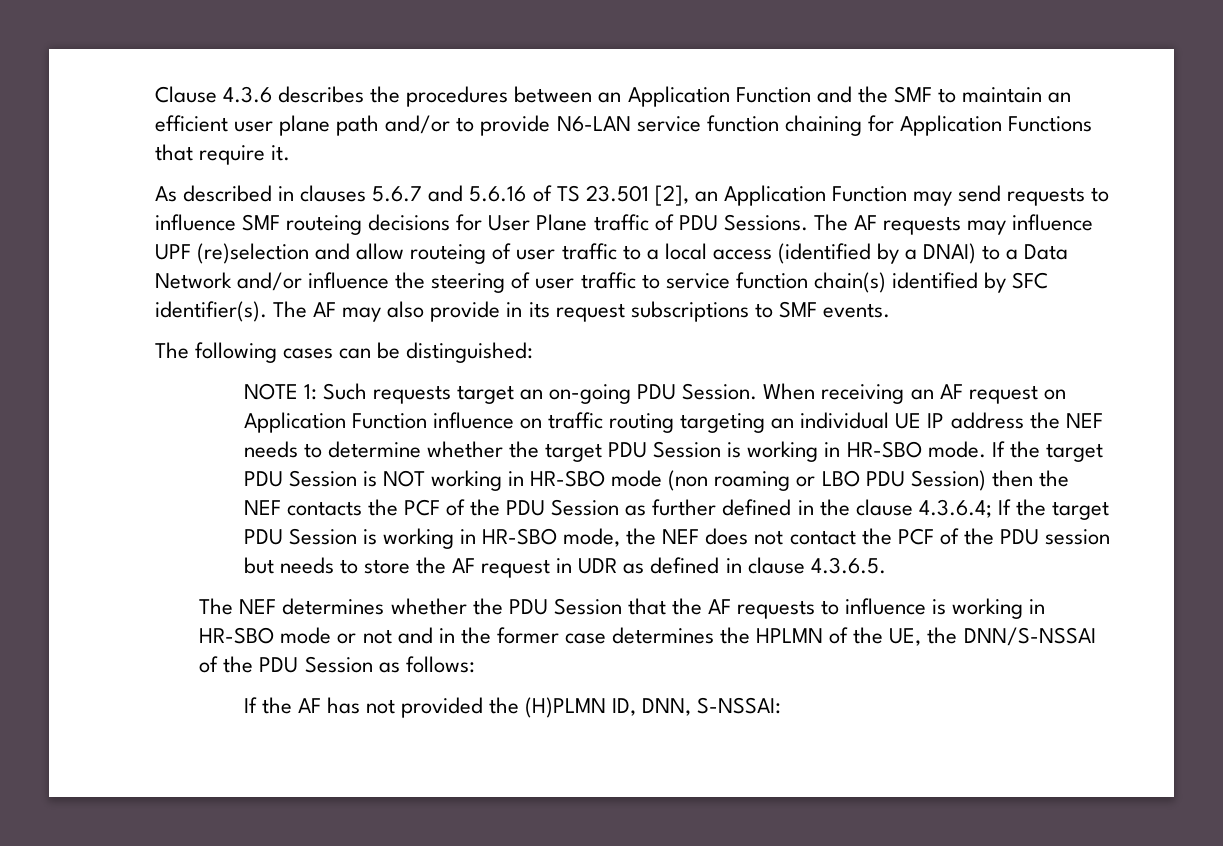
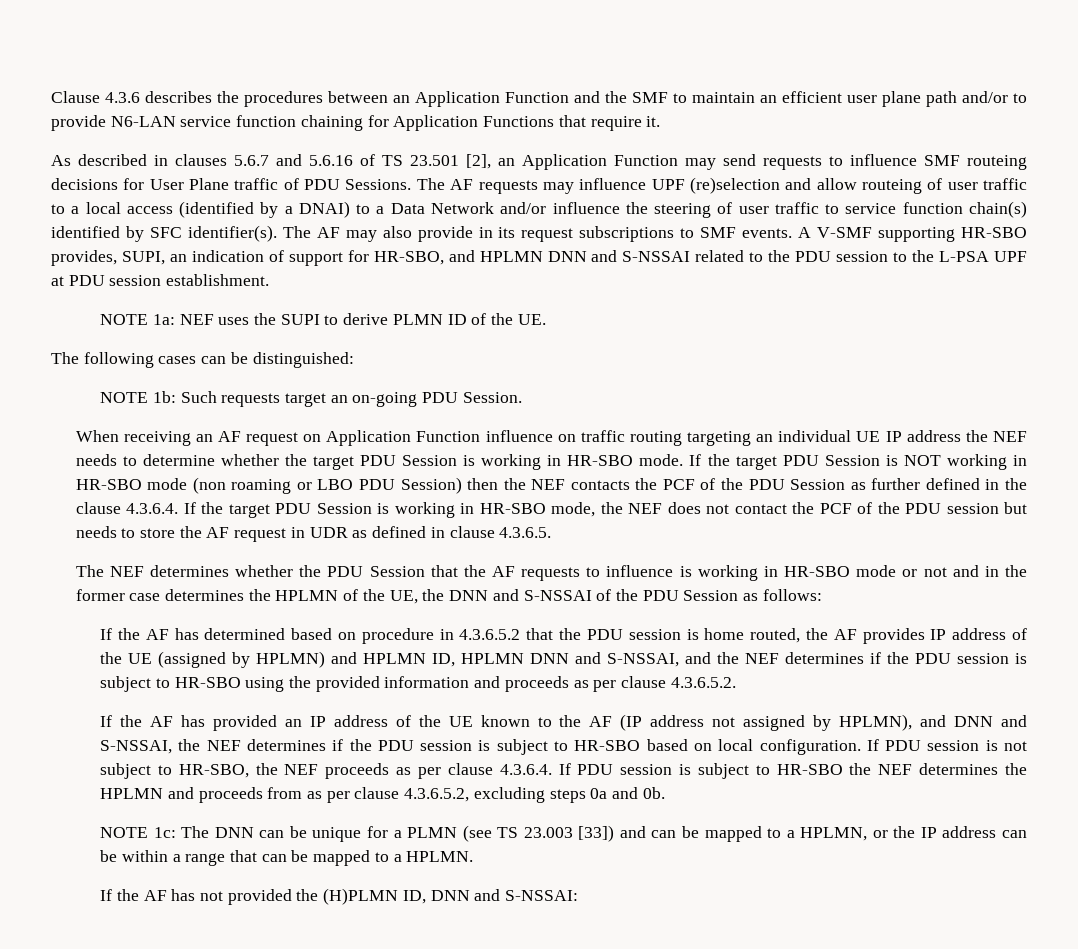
+ A V-SMF supporting HR-SBO provides, SUPI, an indication of support for HR-SBO, and HPLMN DNN and S-NSSAI related to the PDU session to the L-PSA UPF at PDU session establishment.
+ NOTE 1a: NEF uses the SUPI to derive PLMN ID of the UE.
- NOTE 1: Such requests target an on-going PDU Session. When receiving an AF request on Application Function influence on traffic routing targeting an individual UE IP address the NEF needs to determine whether the target PDU Session is working in HR-SBO mode.
+ NOTE 1b: Such requests target an on-going PDU Session.
+ When receiving an AF request on Application Function influence on traffic routing targeting an individual UE IP address the NEF needs to determine whether the target PDU Session is working in HR-SBO mode.
- If the target PDU Session is NOT working in HR-SBO mode (non roaming or LBO PDU Session) then the NEF contacts the PCF of the PDU Session as further defined in the clause 4.3.6.4; If the target PDU Session is working in HR-SBO mode, the NEF does not contact the PCF of the PDU session but needs to store the AF request in UDR as defined in clause 4.3.6.5.
+ If the target PDU Session is NOT working in HR-SBO mode (non roaming or LBO PDU Session) then the NEF contacts the PCF of the PDU Session as further defined in the clause 4.3.6.4. If the target PDU Session is working in HR-SBO mode, the NEF does not contact the PCF of the PDU session but needs to store the AF request in UDR as defined in clause 4.3.6.5.
- The NEF determines whether the PDU Session that the AF requests to influence is working in HR-SBO mode or not and in the former case determines the HPLMN of the UE, the DNN/S-NSSAI of the PDU Session as follows:
+ The NEF determines whether the PDU Session that the AF requests to influence is working in HR-SBO mode or not and in the former case determines the HPLMN of the UE, the DNN and S-NSSAI of the PDU Session as follows:
+ If the AF has determined based on procedure in 4.3.6.5.2 that the PDU session is home routed, the AF provides IP address of the UE (assigned by HPLMN) and HPLMN ID, HPLMN DNN and S-NSSAI, and the NEF determines if the PDU session is subject to HR-SBO using the provided information and proceeds as per clause 4.3.6.5.2.
+ If the AF has provided an IP address of the UE known to the AF (IP address not assigned by HPLMN), and DNN and S-NSSAI, the NEF determines if the PDU session is subject to HR-SBO based on local configuration. If PDU session is not subject to HR-SBO, the NEF proceeds as per clause 4.3.6.4. If PDU session is subject to HR-SBO the NEF determines the HPLMN and proceeds from as per clause 4.3.6.5.2, excluding steps 0a and 0b.
+ NOTE 1c: The DNN can be unique for a PLMN (see TS 23.003 [33]) and can be mapped to a HPLMN, or the IP address can be within a range that can be mapped to a HPLMN.
- If the AF has not provided the (H)PLMN ID, DNN, S-NSSAI:
+ If the AF has not provided the (H)PLMN ID, DNN and S-NSSAI:

